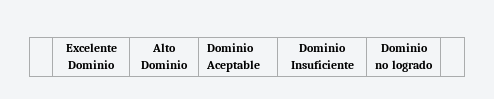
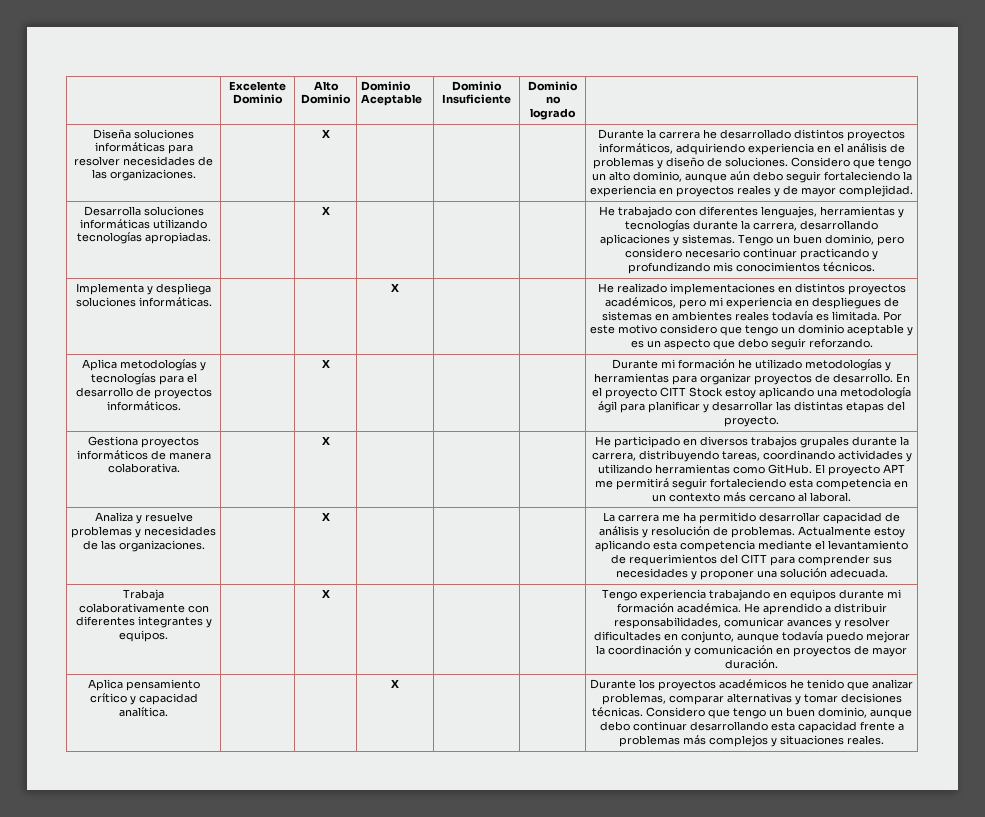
+ Diseña soluciones informáticas para resolver necesidades de las organizaciones. | | X | | | | Durante la carrera he desarrollado distintos proyectos informáticos, adquiriendo experiencia en el análisis de problemas y diseño de soluciones. Considero que tengo un alto dominio, aunque aún debo seguir fortaleciendo la experiencia en proyectos reales y de mayor complejidad.
+ Desarrolla soluciones informáticas utilizando tecnologías apropiadas. | | X | | | | He trabajado con diferentes lenguajes, herramientas y tecnologías durante la carrera, desarrollando aplicaciones y sistemas. Tengo un buen dominio, pero considero necesario continuar practicando y profundizando mis conocimientos técnicos.
+ Implementa y despliega soluciones informáticas. | | | X | | | He realizado implementaciones en distintos proyectos académicos, pero mi experiencia en despliegues de sistemas en ambientes reales todavía es limitada. Por este motivo considero que tengo un dominio aceptable y es un aspecto que debo seguir reforzando.
+ Aplica metodologías y tecnologías para el desarrollo de proyectos informáticos. | | X | | | | Durante mi formación he utilizado metodologías y herramientas para organizar proyectos de desarrollo. En el proyecto CITT Stock estoy aplicando una metodología ágil para planificar y desarrollar las distintas etapas del proyecto.
+ Gestiona proyectos informáticos de manera colaborativa. | | X | | | | He participado en diversos trabajos grupales durante la carrera, distribuyendo tareas, coordinando actividades y utilizando herramientas como GitHub. El proyecto APT me permitirá seguir fortaleciendo esta competencia en un contexto más cercano al laboral.
+ Analiza y resuelve problemas y necesidades de las organizaciones. | | X | | | | La carrera me ha permitido desarrollar capacidad de análisis y resolución de problemas. Actualmente estoy aplicando esta competencia mediante el levantamiento de requerimientos del CITT para comprender sus necesidades y proponer una solución adecuada.
+ Trabaja colaborativamente con diferentes integrantes y equipos. | | X | | | | Tengo experiencia trabajando en equipos durante mi formación académica. He aprendido a distribuir responsabilidades, comunicar avances y resolver dificultades en conjunto, aunque todavía puedo mejorar la coordinación y comunicación en proyectos de mayor duración.
+ Aplica pensamiento crítico y capacidad analítica. | | | X | | | Durante los proyectos académicos he tenido que analizar problemas, comparar alternativas y tomar decisiones técnicas. Considero que tengo un buen dominio, aunque debo continuar desarrollando esta capacidad frente a problemas más complejos y situaciones reales.

